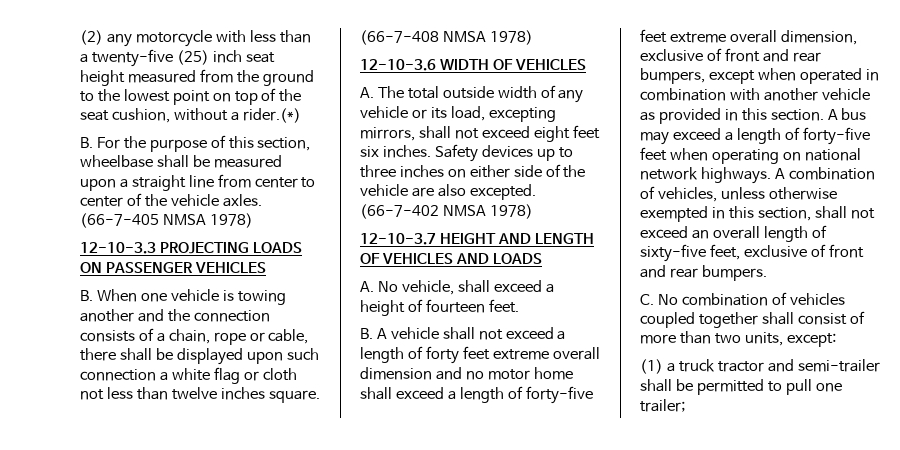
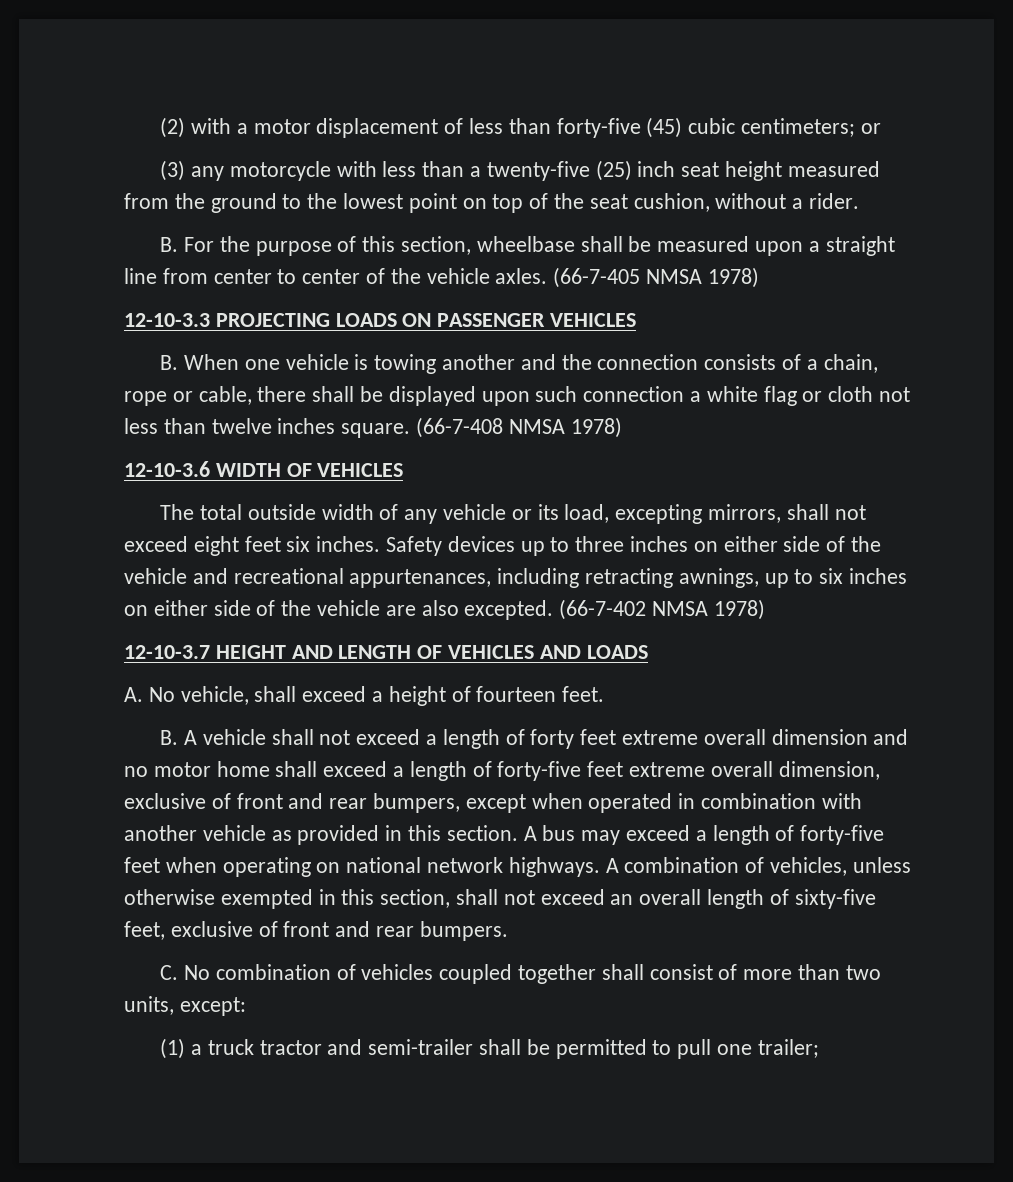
- (2) any motorcycle with less than a twenty-five (25) inch seat height measured from the ground to the lowest point on top of the seat cushion, without a rider.(*)
+ (2) with a motor displacement of less than forty-five (45) cubic centimeters; or
+ (3) any motorcycle with less than a twenty-five (25) inch seat height measured from the ground to the lowest point on top of the seat cushion, without a rider.
- A. The total outside width of any vehicle or its load, excepting mirrors, shall not exceed eight feet six inches.
+ The total outside width of any vehicle or its load, excepting mirrors, shall not exceed eight feet six inches.
- Safety devices up to three inches on either side of the vehicle are also excepted.
+ Safety devices up to three inches on either side of the vehicle and recreational appurtenances, including retracting awnings, up to six inches on either side of the vehicle are also excepted.

